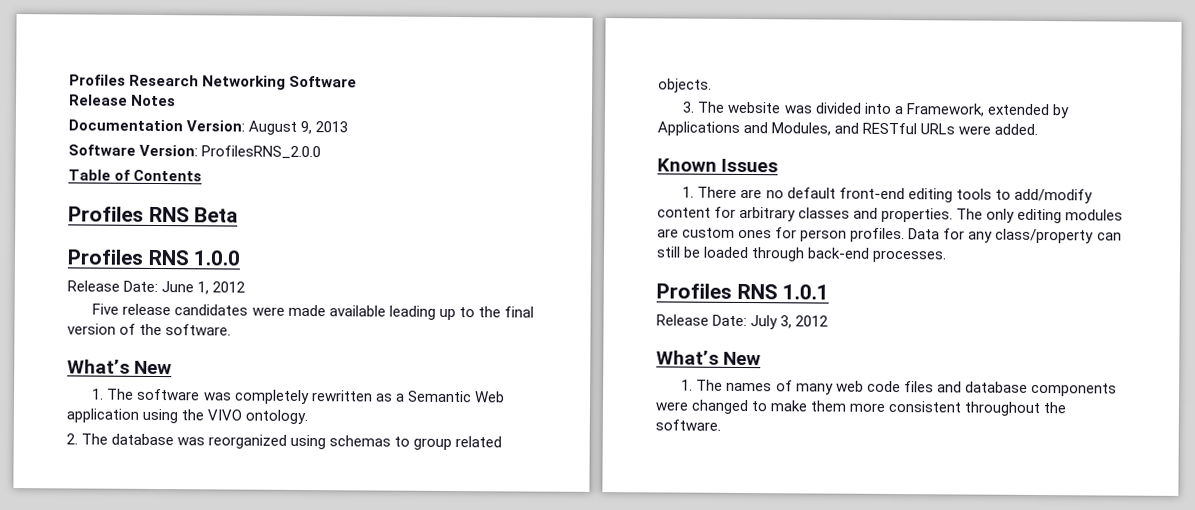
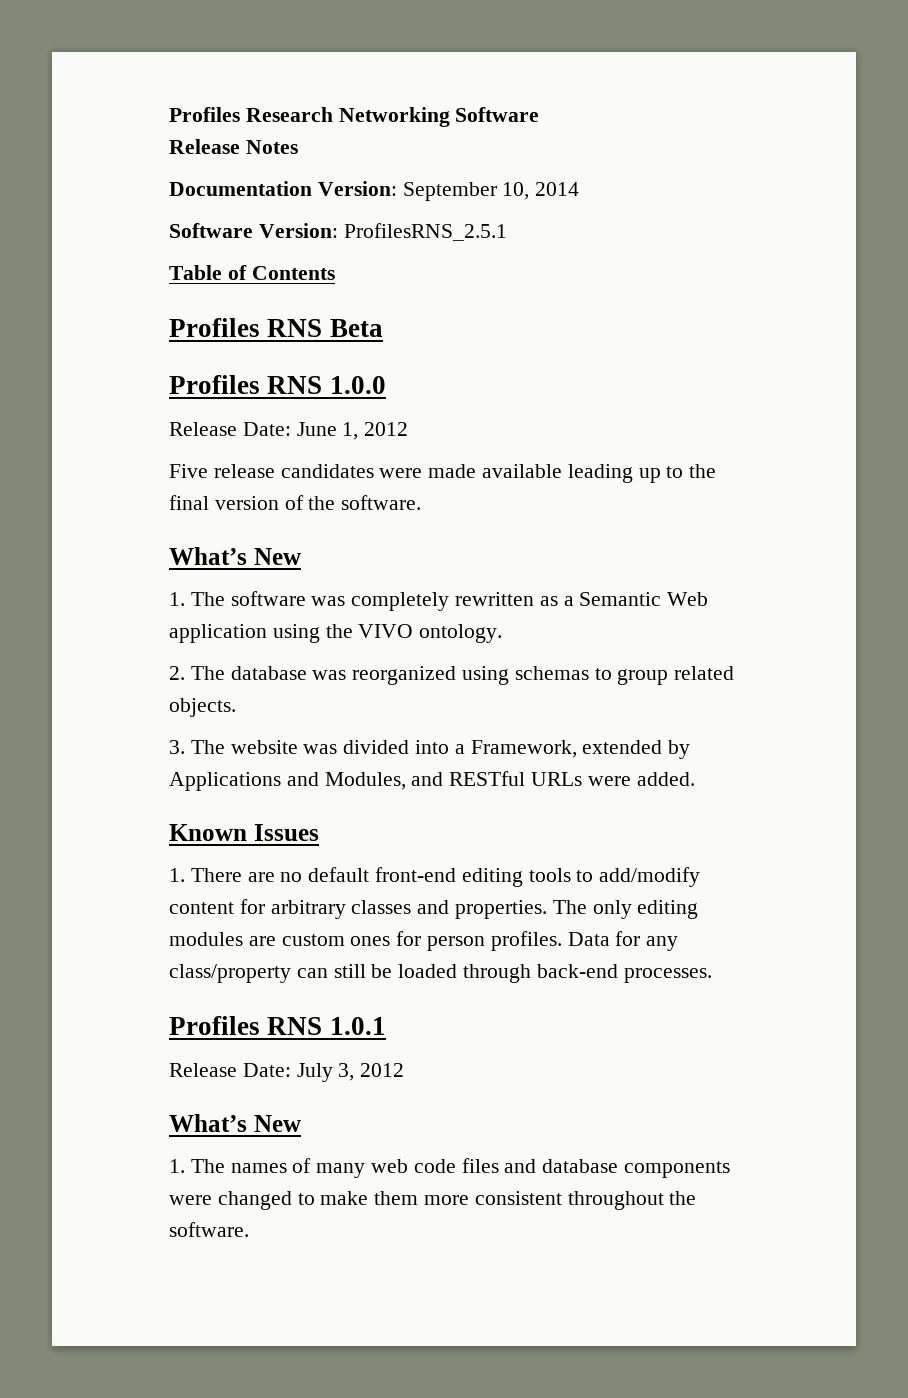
- Documentation Version: August 9, 2013
+ Documentation Version: September 10, 2014
- Software Version: ProfilesRNS_2.0.0
+ Software Version: ProfilesRNS_2.5.1

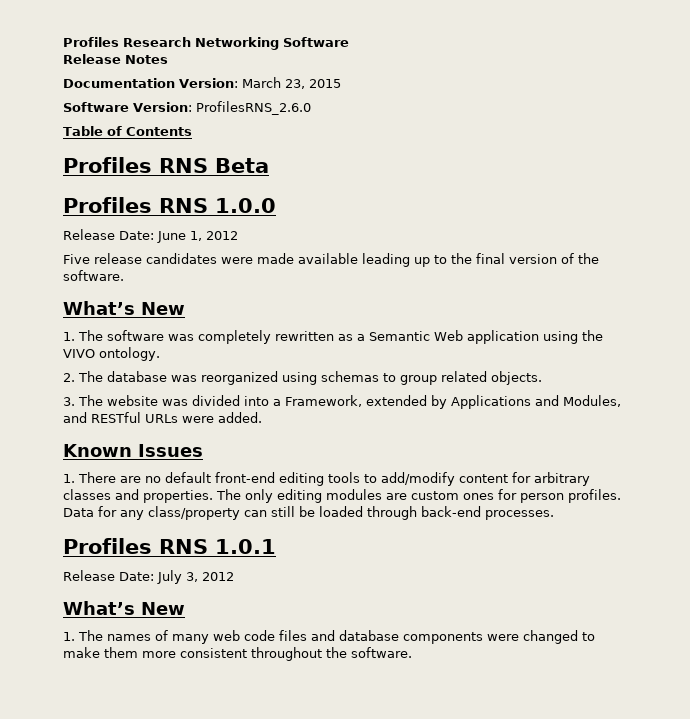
- Documentation Version: September 10, 2014
+ Documentation Version: March 23, 2015
- Software Version: ProfilesRNS_2.5.1
+ Software Version: ProfilesRNS_2.6.0

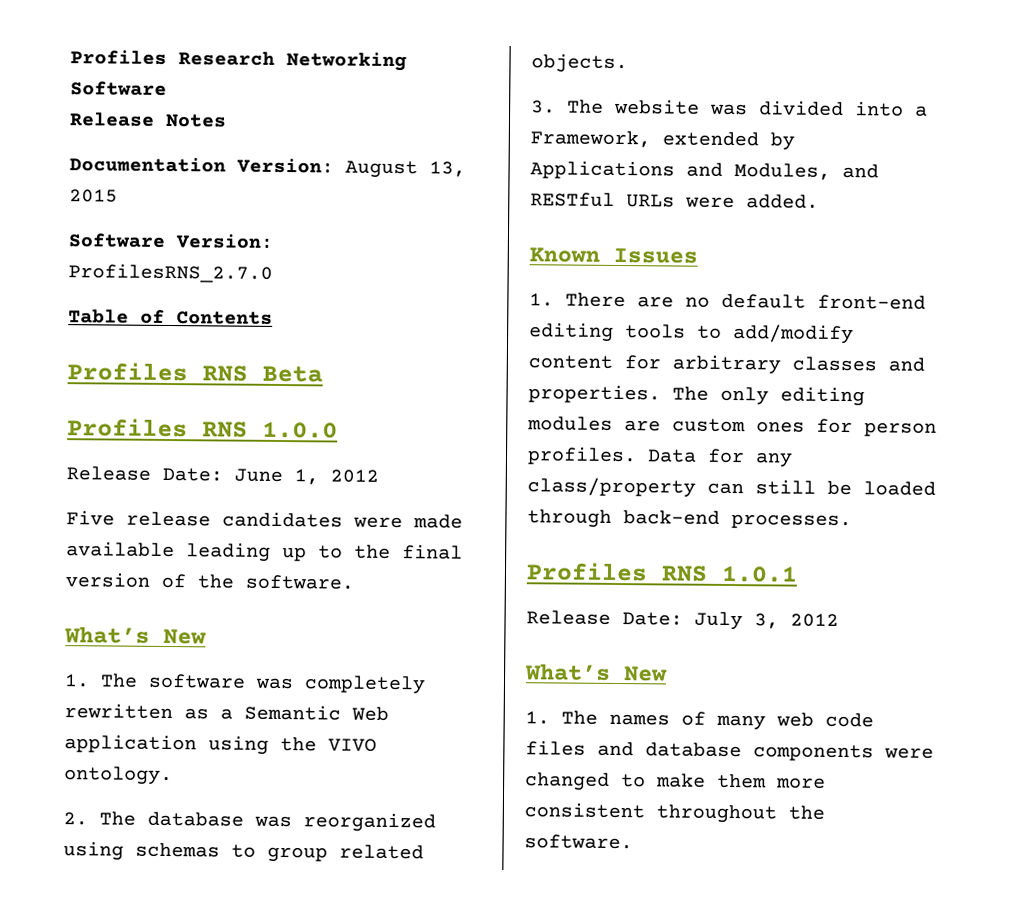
- Documentation Version: March 23, 2015
+ Documentation Version: August 13, 2015
- Software Version: ProfilesRNS_2.6.0
+ Software Version: ProfilesRNS_2.7.0

